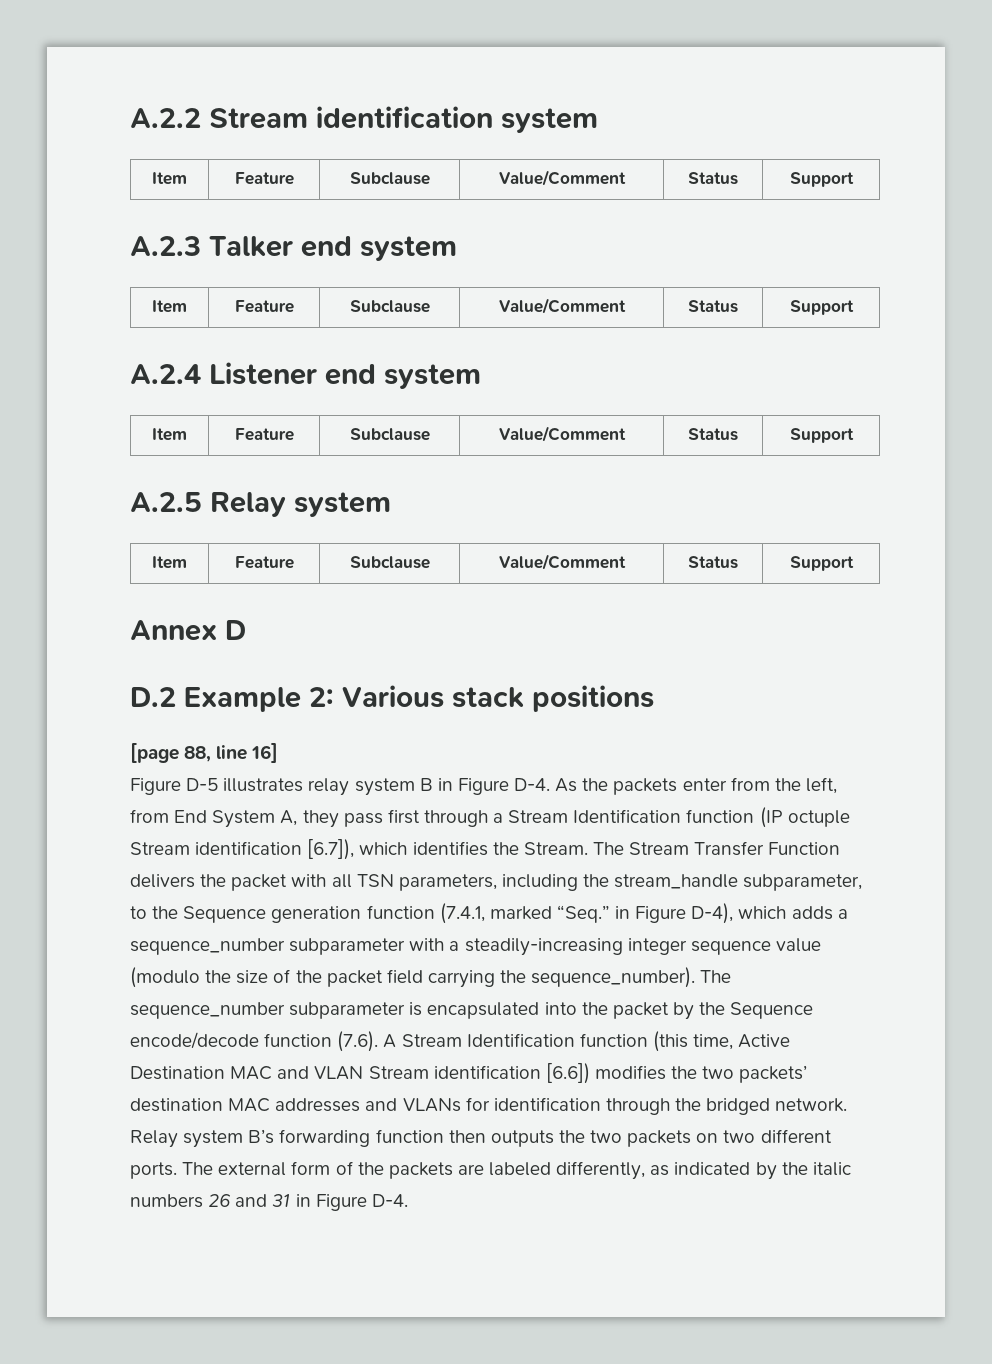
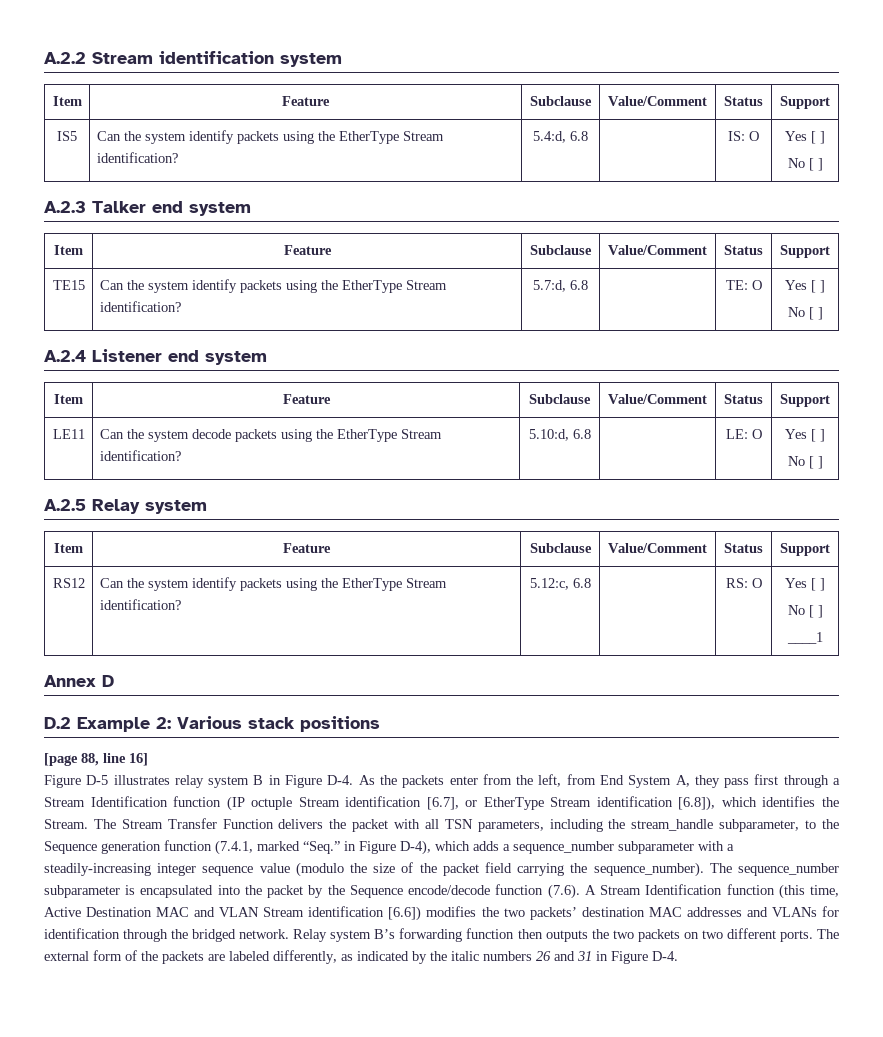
+ IS5 | Can the system identify packets using the EtherType Stream identification? | 5.4:d, 6.8 | | IS: O | Yes [ ]
+ No [ ]
+ TE15 | Can the system identify packets using the EtherType Stream identification? | 5.7:d, 6.8 | | TE: O | Yes [ ]
+ No [ ]
+ LE11 | Can the system decode packets using the EtherType Stream identification? | 5.10:d, 6.8 | | LE: O | Yes [ ]
+ No [ ]
+ RS12 | Can the system identify packets using the EtherType Stream identification? | 5.12:c, 6.8 | | RS: O | Yes [ ]
+ No [ ]
+ ____1
- Figure D-5 illustrates relay system B in Figure D-4. As the packets enter from the left, from End System A, they pass first through a Stream Identification function (IP octuple Stream identification [6.7]), which identifies the Stream.
+ Figure D-5 illustrates relay system B in Figure D-4. As the packets enter from the left, from End System A, they pass first through a Stream Identification function (IP octuple Stream identification [6.7], or EtherType Stream identification [6.8]), which identifies the Stream.

